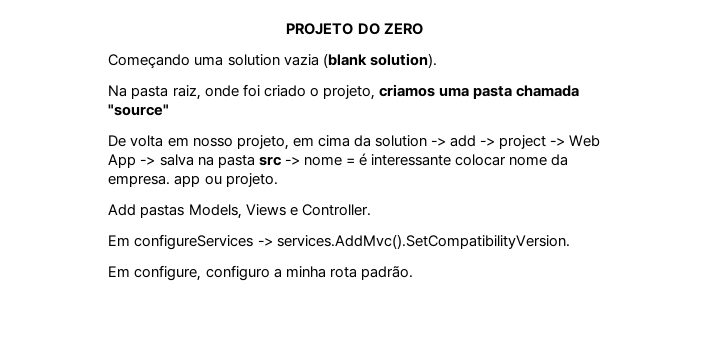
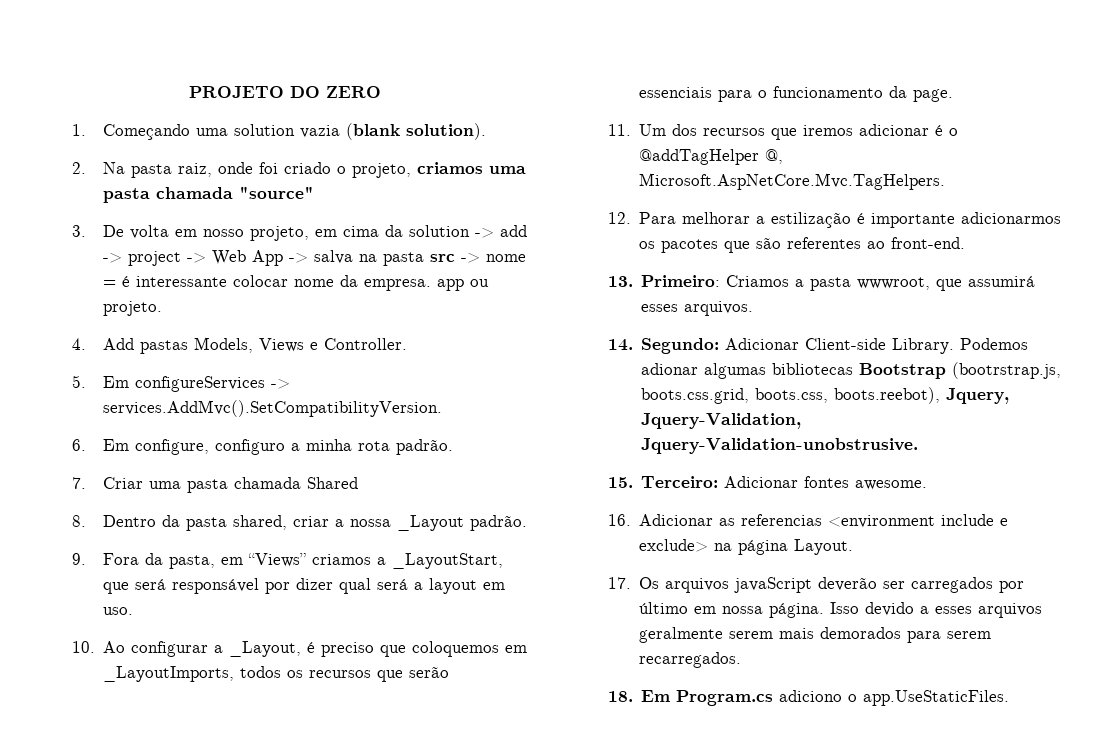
- Começando uma solution vazia (blank solution).
+ 1. Começando uma solution vazia (blank solution).
- Na pasta raiz, onde foi criado o projeto, criamos uma pasta chamada "source"
+ 2. Na pasta raiz, onde foi criado o projeto, criamos uma pasta chamada "source"
- De volta em nosso projeto, em cima da solution -> add -> project -> Web App -> salva na pasta src -> nome = é interessante colocar nome da empresa. app ou projeto.
+ 3. De volta em nosso projeto, em cima da solution -> add -> project -> Web App -> salva na pasta src -> nome = é interessante colocar nome da empresa. app ou projeto.
- Add pastas Models, Views e Controller.
+ 4. Add pastas Models, Views e Controller.
- Em configureServices -> services.AddMvc().SetCompatibilityVersion.
+ 5. Em configureServices -> services.AddMvc().SetCompatibilityVersion.
- Em configure, configuro a minha rota padrão.
+ 6. Em configure, configuro a minha rota padrão.
+ 7. Criar uma pasta chamada Shared
+ 8. Dentro da pasta shared, criar a nossa _Layout padrão.
+ 9. Fora da pasta, em “Views” criamos a _LayoutStart, que será responsável por dizer qual será a layout em uso.
+ 10. Ao configurar a _Layout, é preciso que coloquemos em _LayoutImports, todos os recursos que serão essenciais para o funcionamento da page.
+ 11. Um dos recursos que iremos adicionar é o @addTagHelper @, Microsoft.AspNetCore.Mvc.TagHelpers.
+ 12. Para melhorar a estilização é importante adicionarmos os pacotes que são referentes ao front-end.
+ 13. Primeiro: Criamos a pasta wwwroot, que assumirá esses arquivos.
+ 14. Segundo: Adicionar Client-side Library. Podemos adionar algumas bibliotecas Bootstrap (bootrstrap.js, boots.css.grid, boots.css, boots.reebot), Jquery, Jquery-Validation, Jquery-Validation-unobstrusive.
+ 15. Terceiro: Adicionar fontes awesome.
+ 16. Adicionar as referencias <environment include e exclude> na página Layout.
+ 17. Os arquivos javaScript deverão ser carregados por último em nossa página. Isso devido a esses arquivos geralmente serem mais demorados para serem recarregados.
+ 18. Em Program.cs adiciono o app.UseStaticFiles.

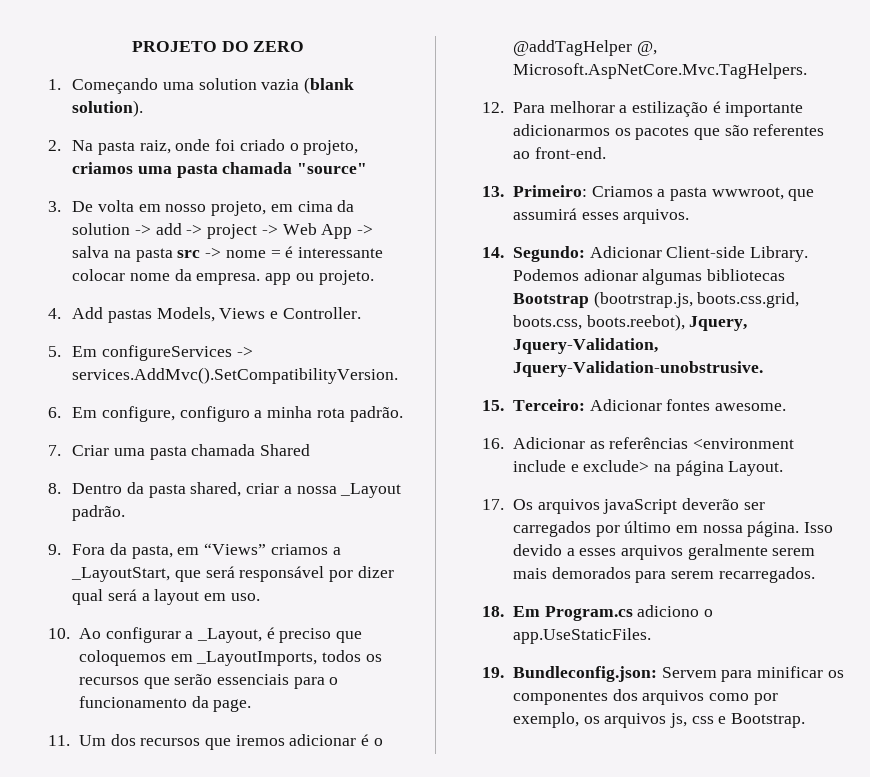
- 16. Adicionar as referencias <environment include e exclude> na página Layout.
+ 16. Adicionar as referências <environment include e exclude> na página Layout.
+ 19. Bundleconfig.json: Servem para minificar os componentes dos arquivos como por exemplo, os arquivos js, css e Bootstrap.

